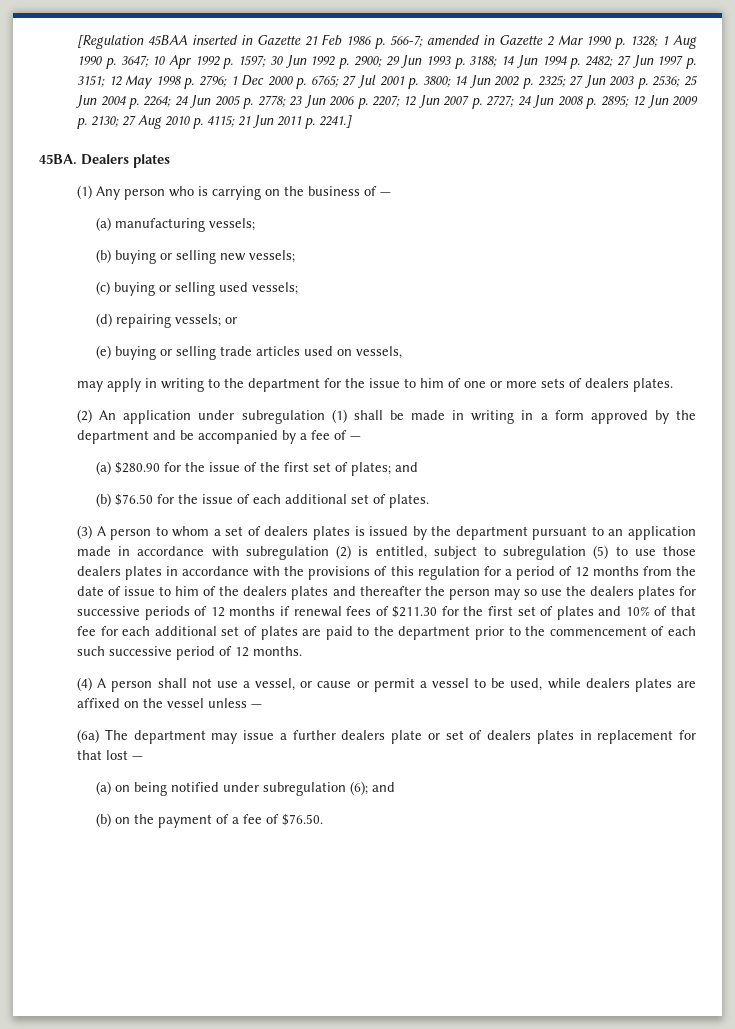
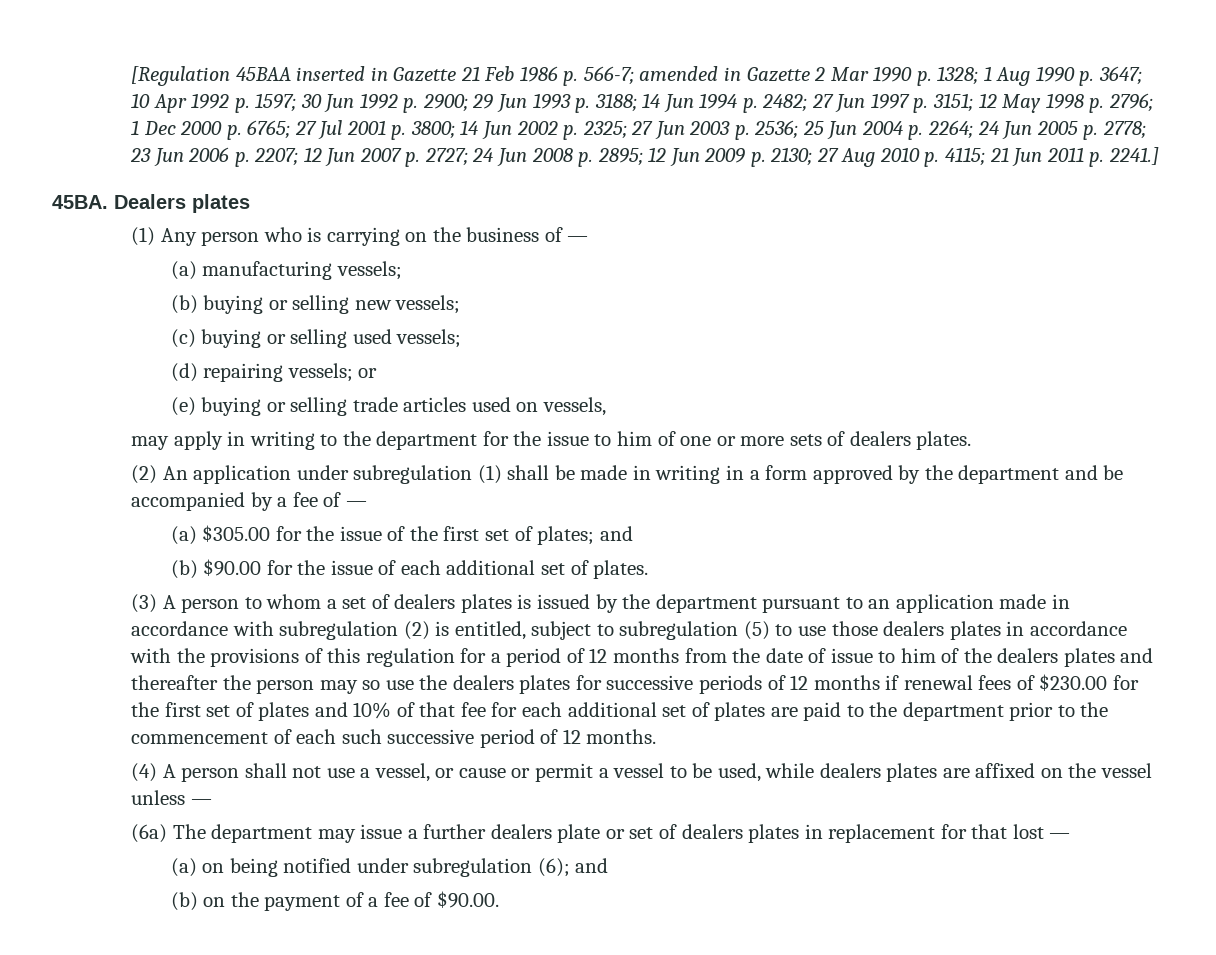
- (a) $280.90 for the issue of the first set of plates; and
+ (a) $305.00 for the issue of the first set of plates; and
- (b) $76.50 for the issue of each additional set of plates.
+ (b) $90.00 for the issue of each additional set of plates.
- (3) A person to whom a set of dealers plates is issued by the department pursuant to an application made in accordance with subregulation (2) is entitled, subject to subregulation (5) to use those dealers plates in accordance with the provisions of this regulation for a period of 12 months from the date of issue to him of the dealers plates and thereafter the person may so use the dealers plates for successive periods of 12 months if renewal fees of $211.30 for the first set of plates and 10% of that fee for each additional set of plates are paid to the department prior to the commencement of each such successive period of 12 months.
+ (3) A person to whom a set of dealers plates is issued by the department pursuant to an application made in accordance with subregulation (2) is entitled, subject to subregulation (5) to use those dealers plates in accordance with the provisions of this regulation for a period of 12 months from the date of issue to him of the dealers plates and thereafter the person may so use the dealers plates for successive periods of 12 months if renewal fees of $230.00 for the first set of plates and 10% of that fee for each additional set of plates are paid to the department prior to the commencement of each such successive period of 12 months.
- (b) on the payment of a fee of $76.50.
+ (b) on the payment of a fee of $90.00.

